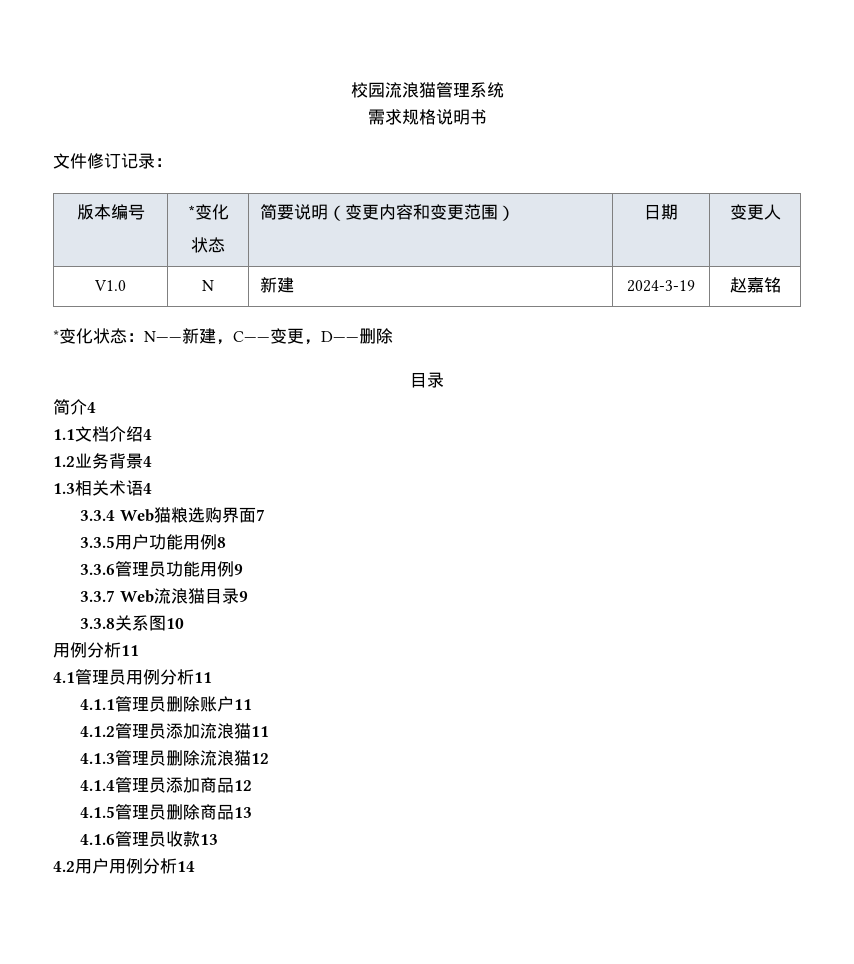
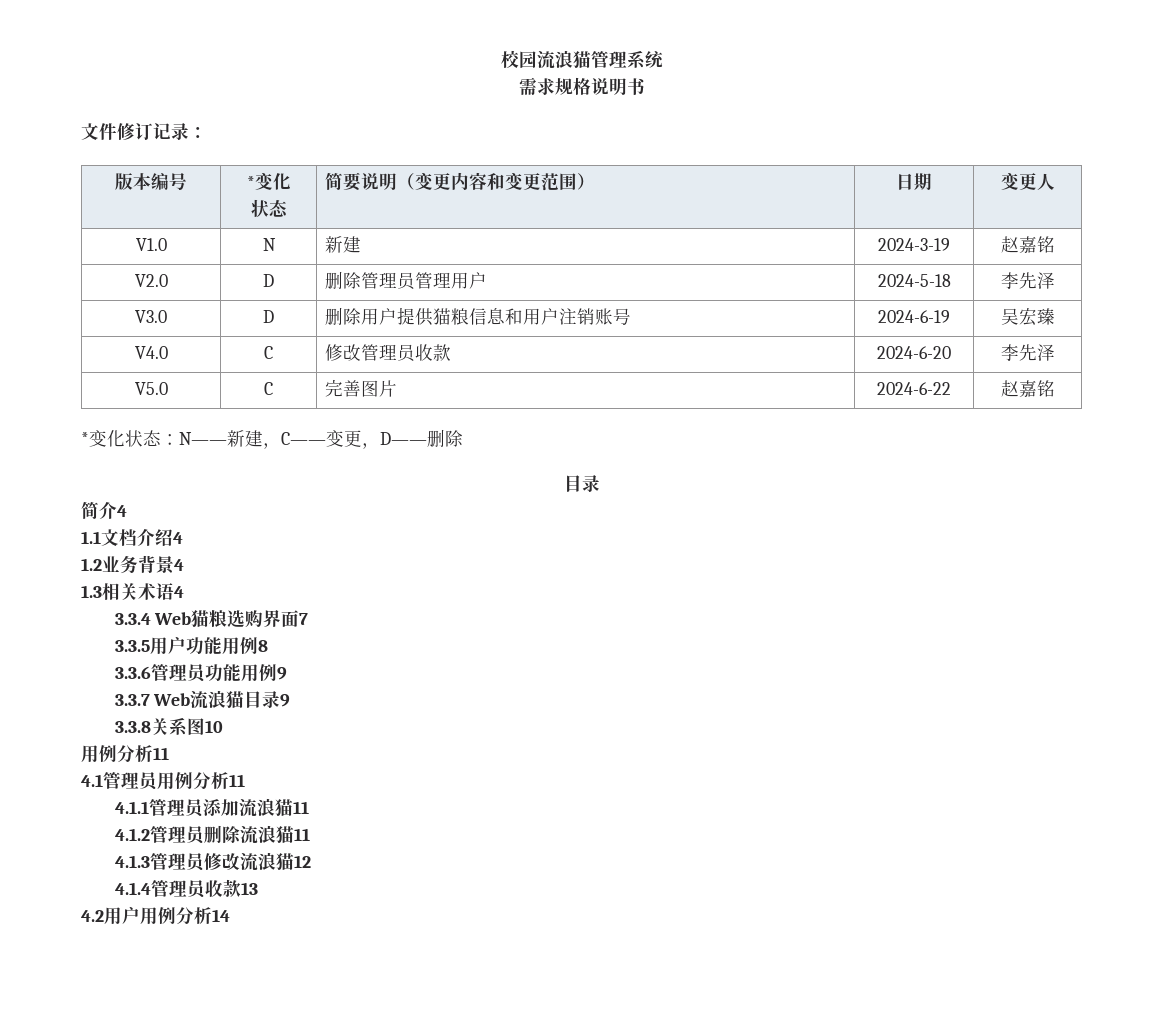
+ V2.0 | D | 删除管理员管理用户 | 2024-5-18 | 李先泽
+ V3.0 | D | 删除用户提供猫粮信息和用户注销账号 | 2024-6-19 | 吴宏臻
+ V4.0 | C | 修改管理员收款 | 2024-6-20 | 李先泽
+ V5.0 | C | 完善图片 | 2024-6-22 | 赵嘉铭
- 4.1.1管理员删除账户11
+ 4.1.1管理员添加流浪猫11
- 4.1.2管理员添加流浪猫11
+ 4.1.2管理员删除流浪猫11
- 4.1.3管理员删除流浪猫12
+ 4.1.3管理员修改流浪猫12
- 4.1.4管理员添加商品12
- 4.1.5管理员删除商品13
- 4.1.6管理员收款13
+ 4.1.4管理员收款13

